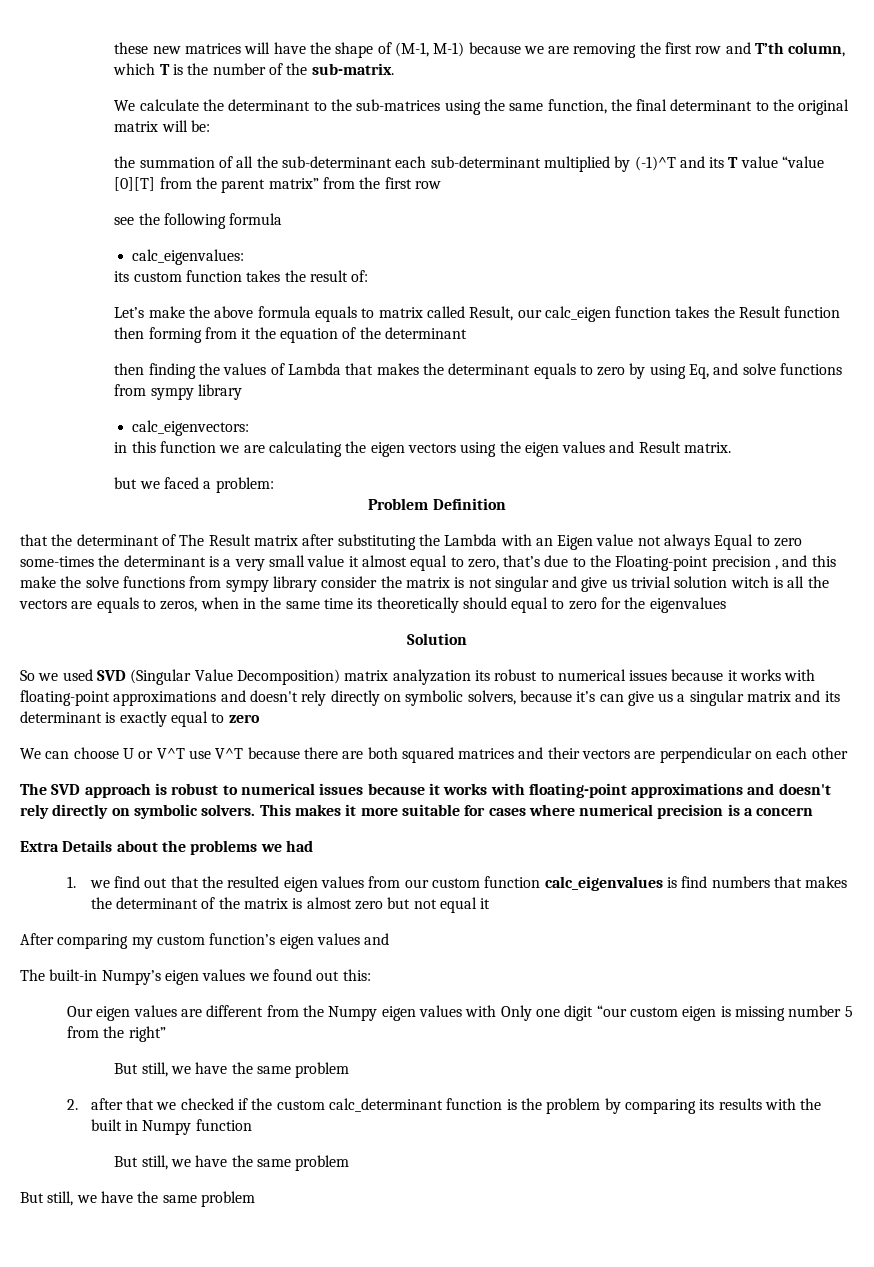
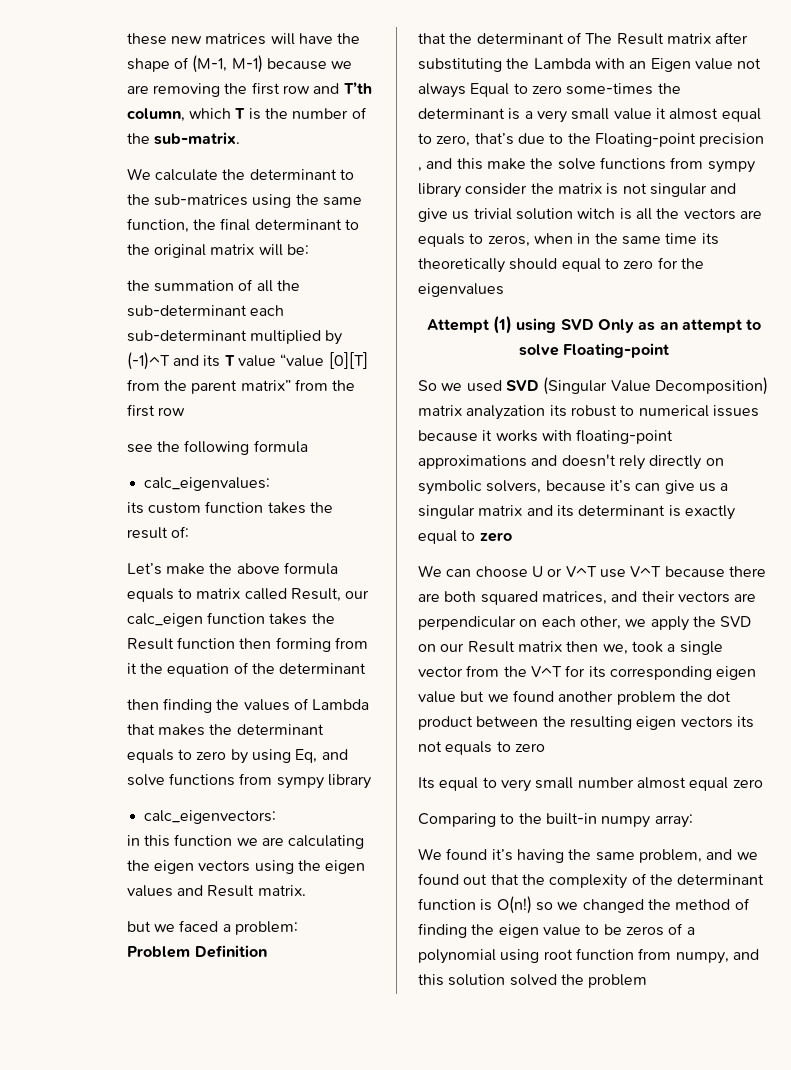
- Solution
+ Attempt (1) using SVD Only as an attempt to solve Floating-point
- We can choose U or V^T use V^T because there are both squared matrices and their vectors are perpendicular on each other
- The SVD approach is robust to numerical issues because it works with floating-point approximations and doesn't rely directly on symbolic solvers. This makes it more suitable for cases where numerical precision is a concern
- Extra Details about the problems we had
- 1. we find out that the resulted eigen values from our custom function calc_eigenvalues is find numbers that makes the determinant of the matrix is almost zero but not equal it
- After comparing my custom function’s eigen values and
- The built-in Numpy’s eigen values we found out this:
- Our eigen values are different from the Numpy eigen values with Only one digit “our custom eigen is missing number 5 from the right”
- But still, we have the same problem
- 2. after that we checked if the custom calc_determinant function is the problem by comparing its results with the built in Numpy function
- But still, we have the same problem
- But still, we have the same problem
+ We can choose U or V^T use V^T because there are both squared matrices, and their vectors are perpendicular on each other, we apply the SVD on our Result matrix then we, took a single vector from the V^T for its corresponding eigen value but we found another problem the dot product between the resulting eigen vectors its not equals to zero
+ Its equal to very small number almost equal zero
+ Comparing to the built-in numpy array:
+ We found it’s having the same problem, and we found out that the complexity of the determinant function is O(n!) so we changed the method of finding the eigen value to be zeros of a polynomial using root function from numpy, and this solution solved the problem

